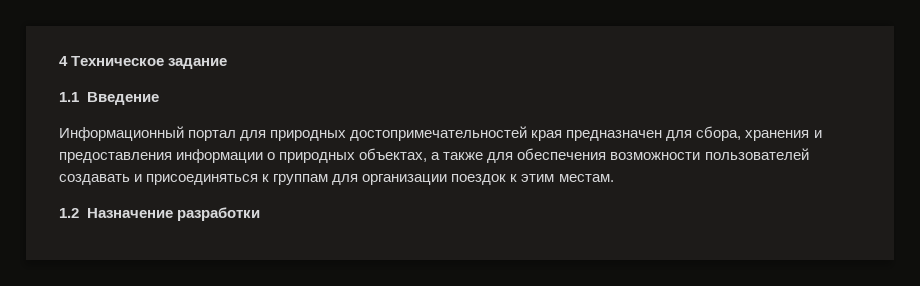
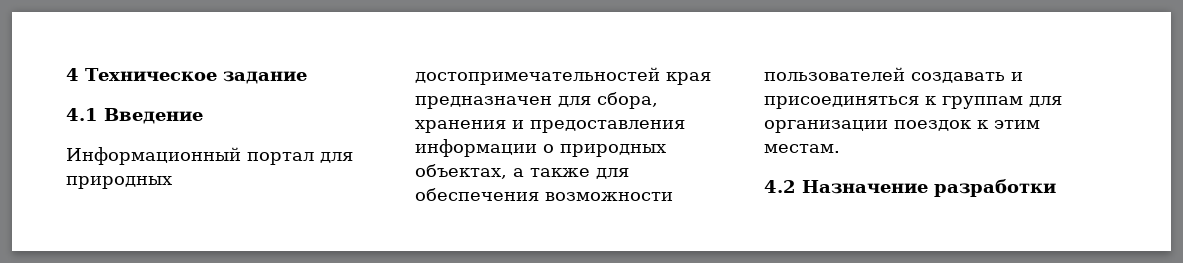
- 1.1 Введение
+ 4.1 Введение
- 1.2 Назначение разработки
+ 4.2 Назначение разработки

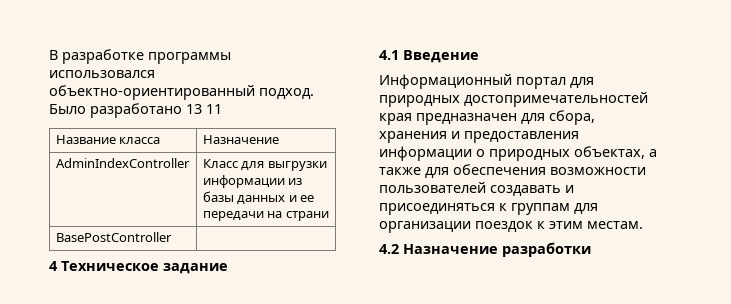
+ В разработке программы использовался объектно-ориентированный подход. Было разработано 13 11
+ Название класса | Назначение
+ AdminIndexController | Класс для выгрузки информации из базы данных и ее передачи на страни
+ BasePostController |

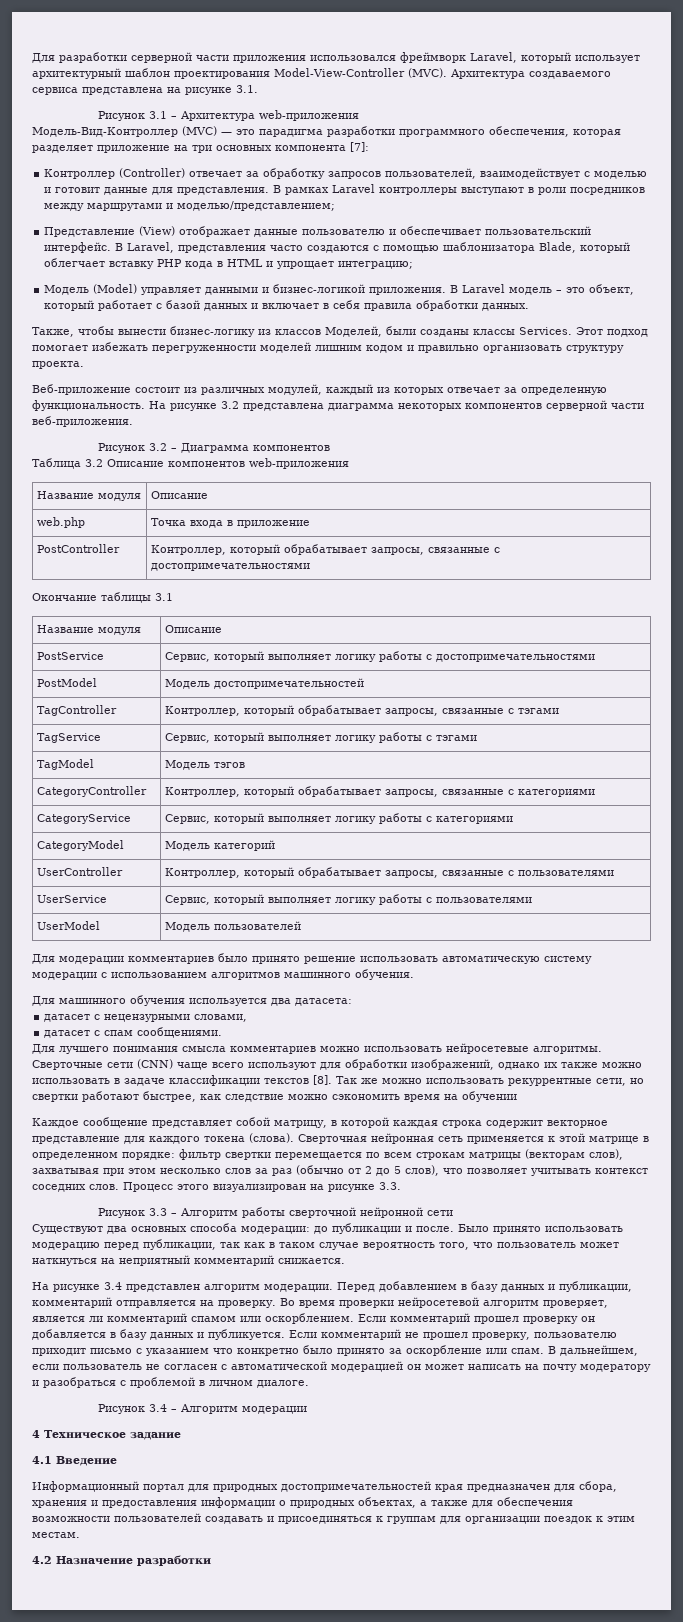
- В разработке программы использовался объектно-ориентированный подход. Было разработано 13 11
- Название класса | Назначение
- AdminIndexController | Класс для выгрузки информации из базы данных и ее передачи на страни
- BasePostController |
+ Для разработки серверной части приложения использовался фреймворк Laravel, который использует архитектурный шаблон проектирования Model-View-Controller (MVC). Архитектура создаваемого сервиса представлена на рисунке 3.1.
+ Рисунок 3.1 – Архитектура web-приложения
+ Модель-Вид-Контроллер (MVC) — это парадигма разработки программного обеспечения, которая разделяет приложение на три основных компонента [7]:
+ Контроллер (Controller) отвечает за обработку запросов пользователей, взаимодействует с моделью и готовит данные для представления. В рамках Laravel контроллеры выступают в роли посредников между маршрутами и моделью/представлением;
+ Представление (View) отображает данные пользователю и обеспечивает пользовательский интерфейс. В Laravel, представления часто создаются с помощью шаблонизатора Blade, который облегчает вставку PHP кода в HTML и упрощает интеграцию;
+ Модель (Model) управляет данными и бизнес-логикой приложения. В Laravel модель – это объект, который работает с базой данных и включает в себя правила обработки данных.
+ Также, чтобы вынести бизнес-логику из классов Моделей, были созданы классы Services. Этот подход помогает избежать перегруженности моделей лишним кодом и правильно организовать структуру проекта.
+ Веб-приложение состоит из различных модулей, каждый из которых отвечает за определенную функциональность. На рисунке 3.2 представлена диаграмма некоторых компонентов серверной части веб-приложения.
+ Рисунок 3.2 – Диаграмма компонентов
+ Таблица 3.2 Описание компонентов web-приложения
+ Название модуля | Описание
+ web.php | Точка входа в приложение
+ PostController | Контроллер, который обрабатывает запросы, связанные с достопримечательностями
+ Окончание таблицы 3.1
+ Название модуля | Описание
+ PostService | Сервис, который выполняет логику работы с достопримечательностями
+ PostModel | Модель достопримечательностей
+ TagController | Контроллер, который обрабатывает запросы, связанные с тэгами
+ TagService | Сервис, который выполняет логику работы с тэгами
+ TagModel | Модель тэгов
+ CategoryController | Контроллер, который обрабатывает запросы, связанные с категориями
+ CategoryService | Сервис, который выполняет логику работы с категориями
+ CategoryModel | Модель категорий
+ UserController | Контроллер, который обрабатывает запросы, связанные с пользователями
+ UserService | Сервис, который выполняет логику работы с пользователями
+ UserModel | Модель пользователей
+ Для модерации комментариев было принято решение использовать автоматическую систему модерации с использованием алгоритмов машинного обучения.
+ Для машинного обучения используется два датасета:
+ датасет с нецензурными словами,
+ датасет с спам сообщениями.
+ Для лучшего понимания смысла комментариев можно использовать нейросетевые алгоритмы. Сверточные сети (CNN) чаще всего используют для обработки изображений, однако их также можно использовать в задаче классификации текстов [8]. Так же можно использовать рекуррентные сети, но свертки работают быстрее, как следствие можно сэкономить время на обучении
+ Каждое сообщение представляет собой матрицу, в которой каждая строка содержит векторное представление для каждого токена (слова). Сверточная нейронная сеть применяется к этой матрице в определенном порядке: фильтр свертки перемещается по всем строкам матрицы (векторам слов), захватывая при этом несколько слов за раз (обычно от 2 до 5 слов), что позволяет учитывать контекст соседних слов. Процесс этого визуализирован на рисунке 3.3.
+ Рисунок 3.3 – Алгоритм работы сверточной нейронной сети
+ Существуют два основных способа модерации: до публикации и после. Было принято использовать модерацию перед публикации, так как в таком случае вероятность того, что пользователь может наткнуться на неприятный комментарий снижается.
+ На рисунке 3.4 представлен алгоритм модерации. Перед добавлением в базу данных и публикации, комментарий отправляется на проверку. Во время проверки нейросетевой алгоритм проверяет, является ли комментарий спамом или оскорблением. Если комментарий прошел проверку он добавляется в базу данных и публикуется. Если комментарий не прошел проверку, пользователю приходит письмо с указанием что конкретно было принято за оскорбление или спам. В дальнейшем, если пользователь не согласен с автоматической модерацией он может написать на почту модератору и разобраться с проблемой в личном диалоге.
+ Рисунок 3.4 – Алгоритм модерации

